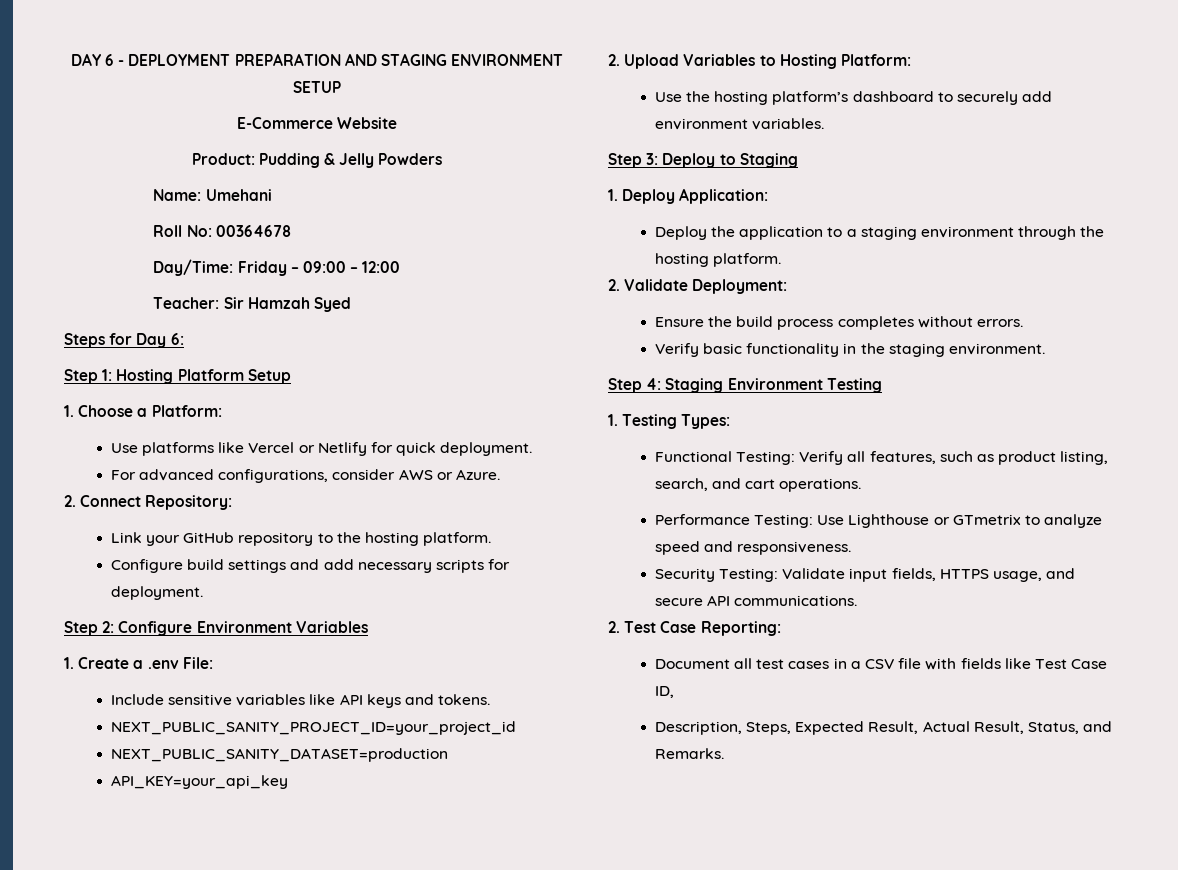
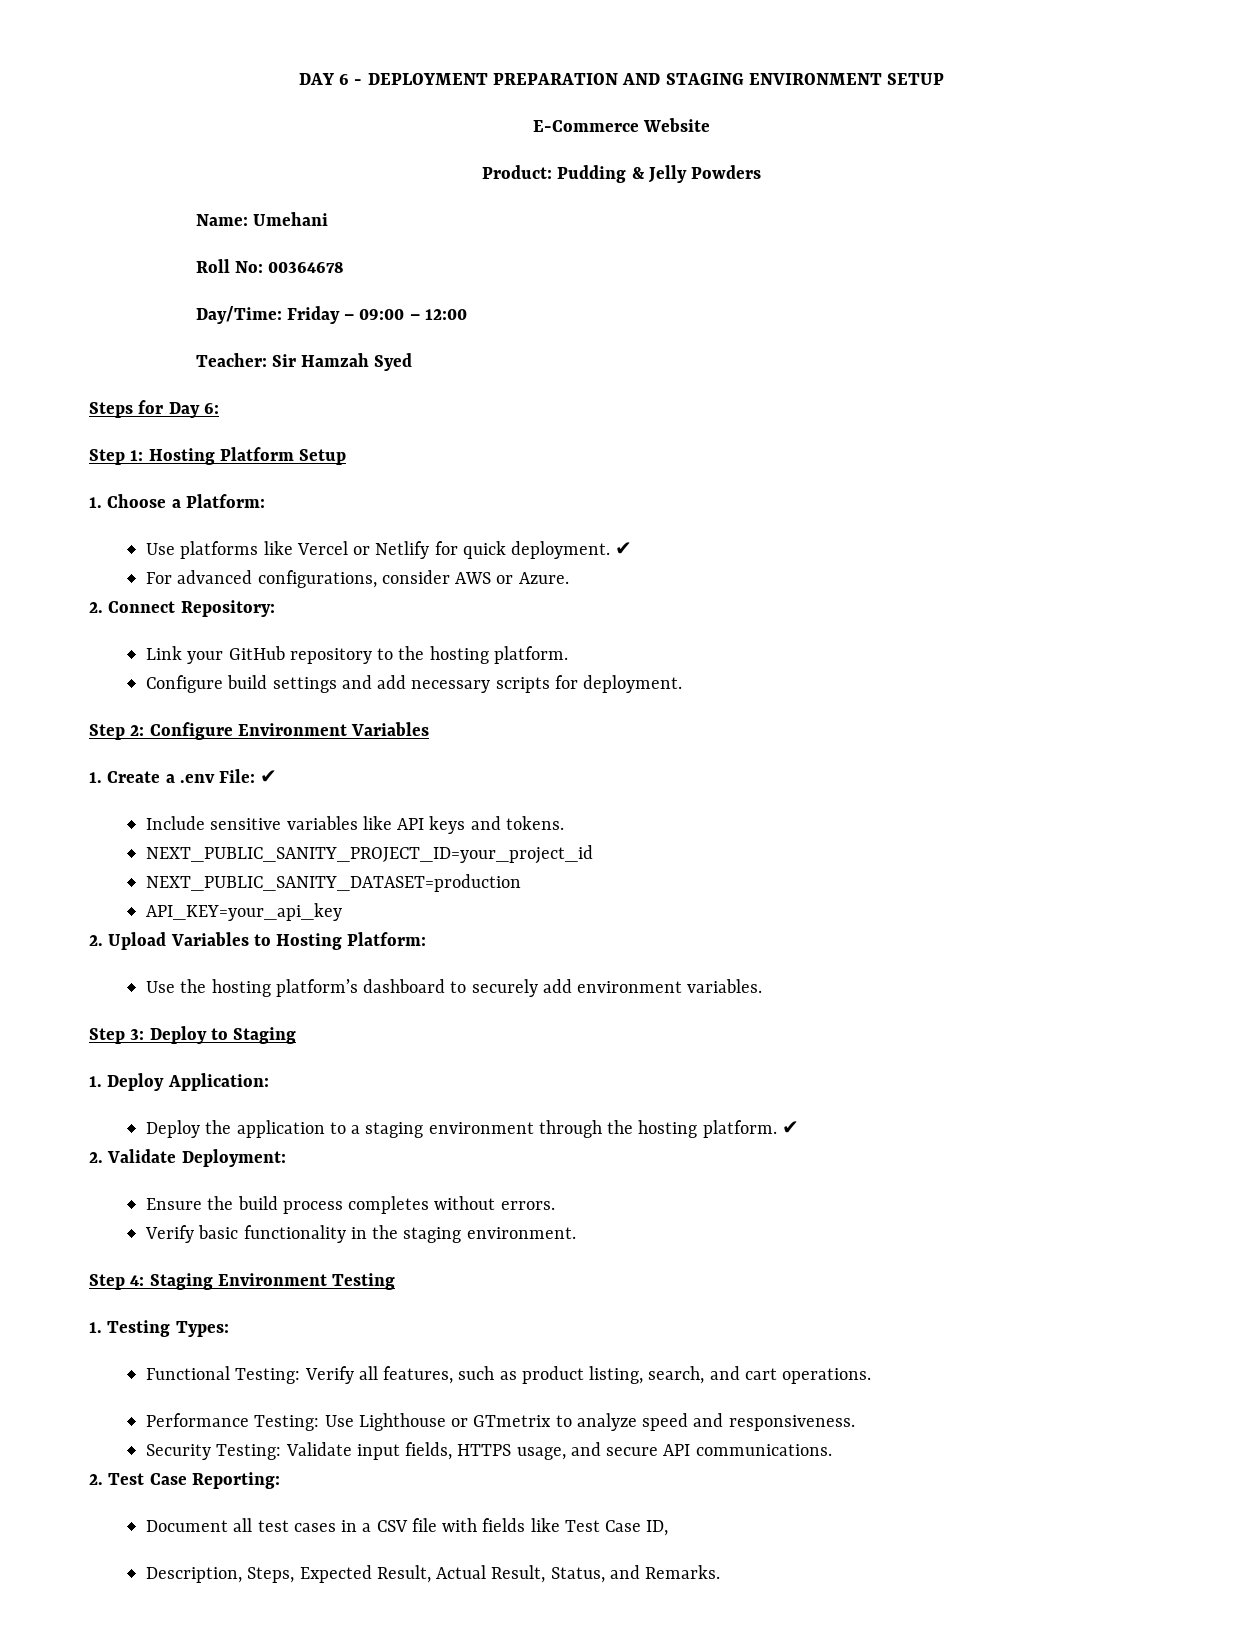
- Use platforms like Vercel or Netlify for quick deployment.
+ Use platforms like Vercel or Netlify for quick deployment. ✔
- 1. Create a .env File:
+ 1. Create a .env File: ✔
- Deploy the application to a staging environment through the hosting platform.
+ Deploy the application to a staging environment through the hosting platform. ✔

